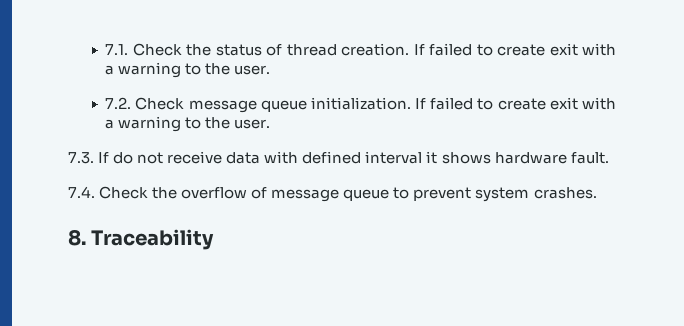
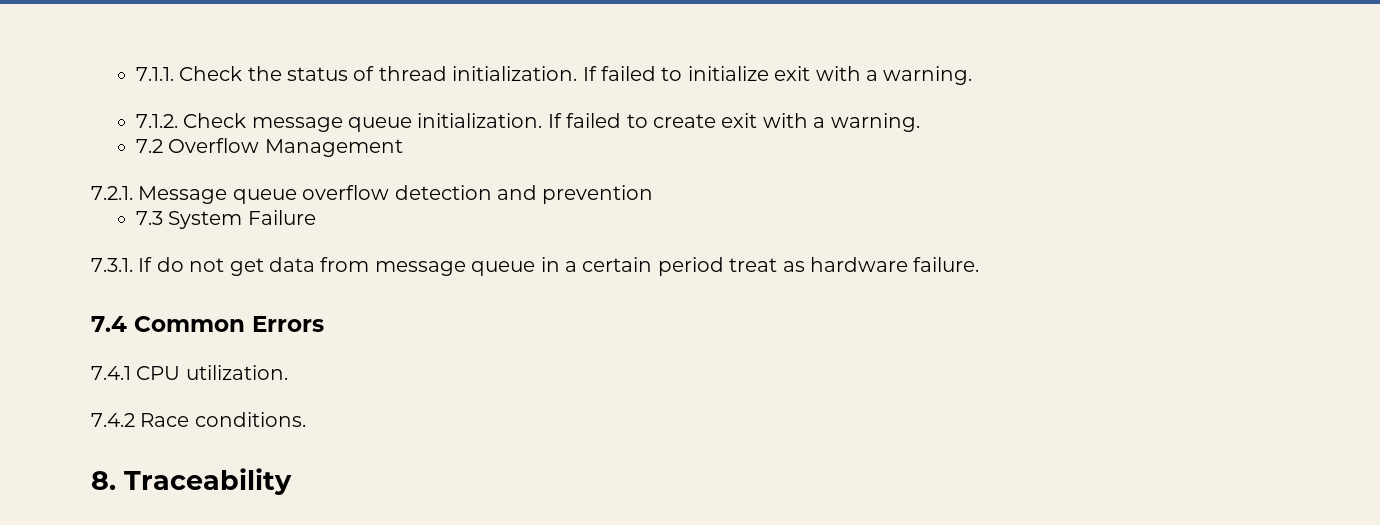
- 7.1. Check the status of thread creation. If failed to create exit with a warning to the user.
- 7.2. Check message queue initialization. If failed to create exit with a warning to the user.
- 7.3. If do not receive data with defined interval it shows hardware fault.
- 7.4. Check the overflow of message queue to prevent system crashes.
+ 7.1.1. Check the status of thread initialization. If failed to initialize exit with a warning.
+ 7.1.2. Check message queue initialization. If failed to create exit with a warning.
+ 7.2 Overflow Management
+ 7.2.1. Message queue overflow detection and prevention
+ 7.3 System Failure
+ 7.3.1. If do not get data from message queue in a certain period treat as hardware failure.
+ 7.4 Common Errors
+ 7.4.1 CPU utilization.
+ 7.4.2 Race conditions.

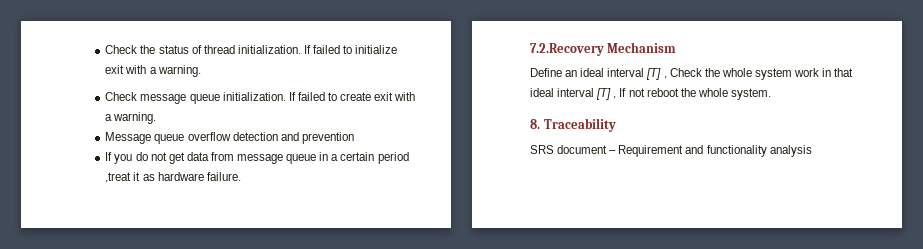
- 7.1.1. Check the status of thread initialization.
+ Check the status of thread initialization.
- 7.1.2. Check message queue initialization.
+ Check message queue initialization.
- 7.2 Overflow Management
- 7.2.1. Message queue overflow detection and prevention
+ Message queue overflow detection and prevention
- 7.3 System Failure
- 7.3.1. If do not get data from message queue in a certain period treat as hardware failure.
+ If you do not get data from message queue in a certain period ,treat it as hardware failure.
- 7.4 Common Errors
- 7.4.1 CPU utilization.
- 7.4.2 Race conditions.
+ 7.2.Recovery Mechanism
+ Define an ideal interval [T] , Check the whole system work in that ideal interval [T] , If not reboot the whole system.
  8. Traceability
+ SRS document – Requirement and functionality analysis

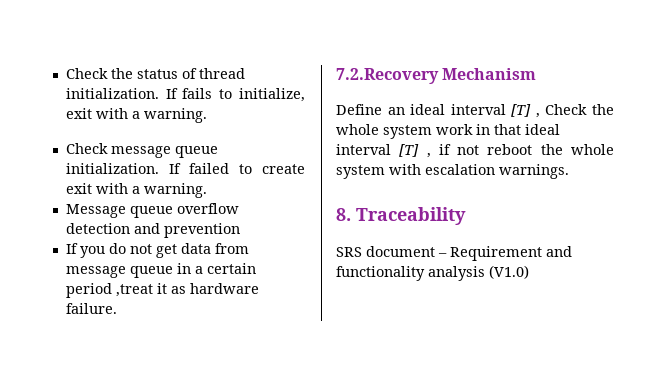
- If failed to initialize exit with a warning.
+ If fails to initialize, exit with a warning.
- Define an ideal interval [T] , Check the whole system work in that ideal interval [T] , If not reboot the whole system.
+ Define an ideal interval [T] , Check the whole system work in that ideal interval [T] , if not reboot the whole system with escalation warnings.
- SRS document – Requirement and functionality analysis
+ SRS document – Requirement and functionality analysis (V1.0)

